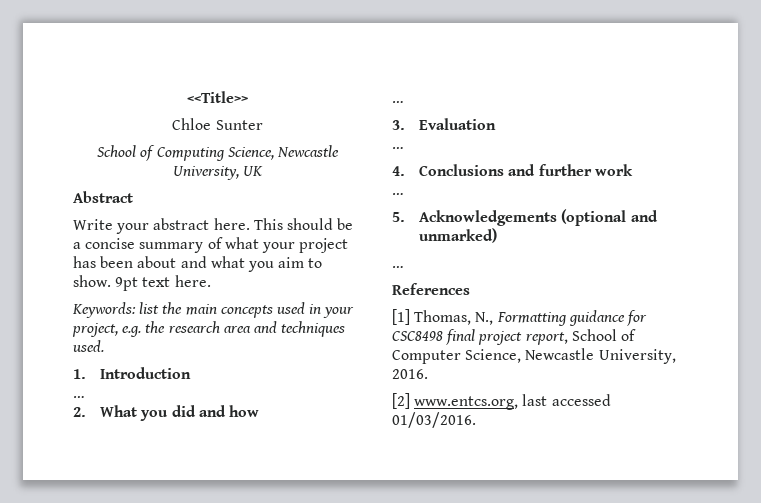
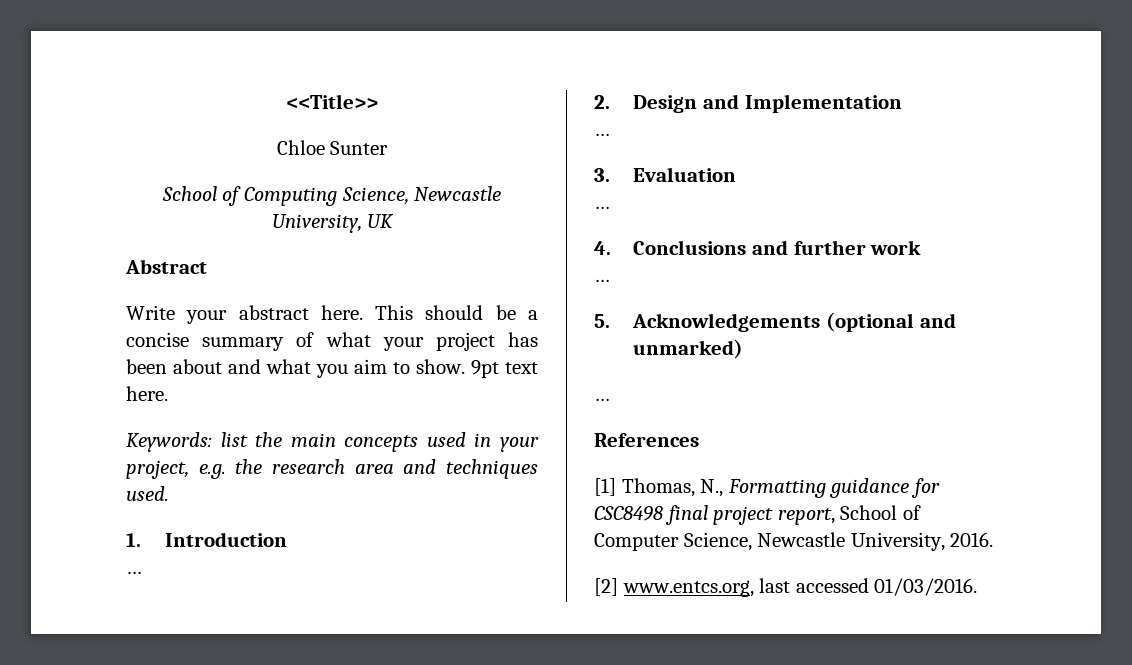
- 2. What you did and how
+ 2. Design and Implementation

